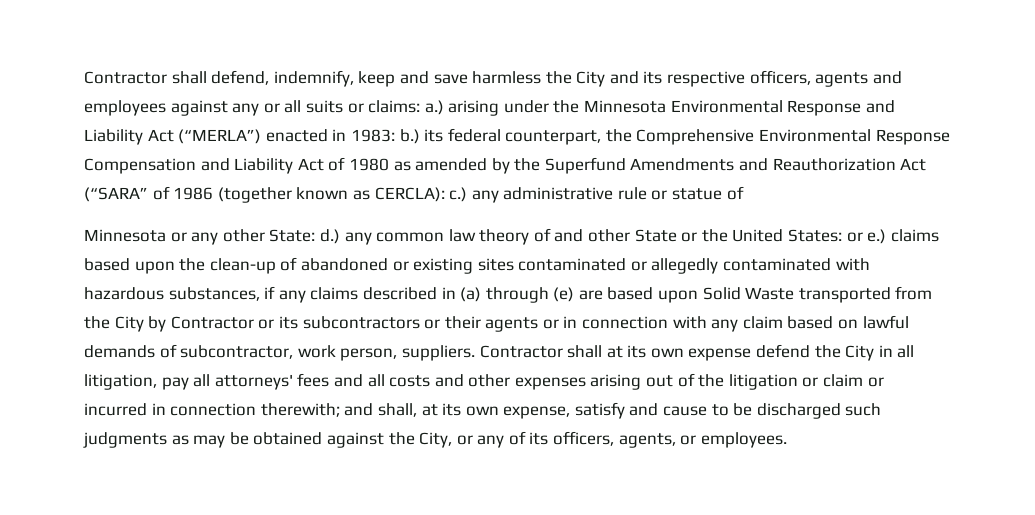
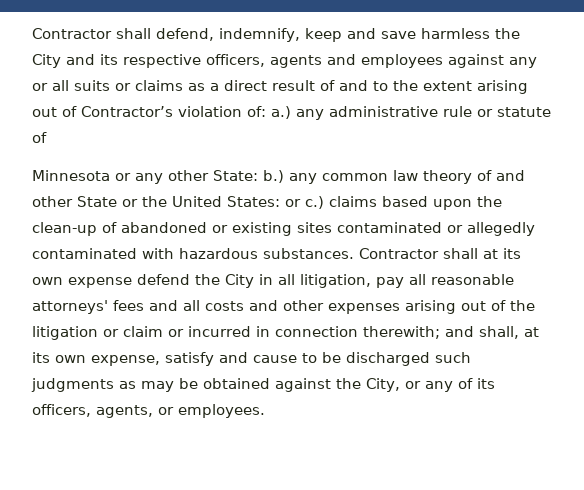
- Contractor shall defend, indemnify, keep and save harmless the City and its respective officers, agents and employees against any or all suits or claims: a.) arising under the Minnesota Environmental Response and Liability Act (“MERLA”) enacted in 1983: b.) its federal counterpart, the Comprehensive Environmental Response Compensation and Liability Act of 1980 as amended by the Superfund Amendments and Reauthorization Act (“SARA” of 1986 (together known as CERCLA): c.) any administrative rule or statue of
+ Contractor shall defend, indemnify, keep and save harmless the City and its respective officers, agents and employees against any or all suits or claims as a direct result of and to the extent arising out of Contractor’s violation of: a.) any administrative rule or statute of
- Minnesota or any other State: d.) any common law theory of and other State or the United States: or e.) claims based upon the clean-up of abandoned or existing sites contaminated or allegedly contaminated with hazardous substances, if any claims described in (a) through (e) are based upon Solid Waste transported from the City by Contractor or its subcontractors or their agents or in connection with any claim based on lawful demands of subcontractor, work person, suppliers.
+ Minnesota or any other State: b.) any common law theory of and other State or the United States: or c.) claims based upon the clean-up of abandoned or existing sites contaminated or allegedly contaminated with hazardous substances.
- Contractor shall at its own expense defend the City in all litigation, pay all attorneys' fees and all costs and other expenses arising out of the litigation or claim or incurred in connection therewith;
+ Contractor shall at its own expense defend the City in all litigation, pay all reasonable attorneys' fees and all costs and other expenses arising out of the litigation or claim or incurred in connection therewith;

